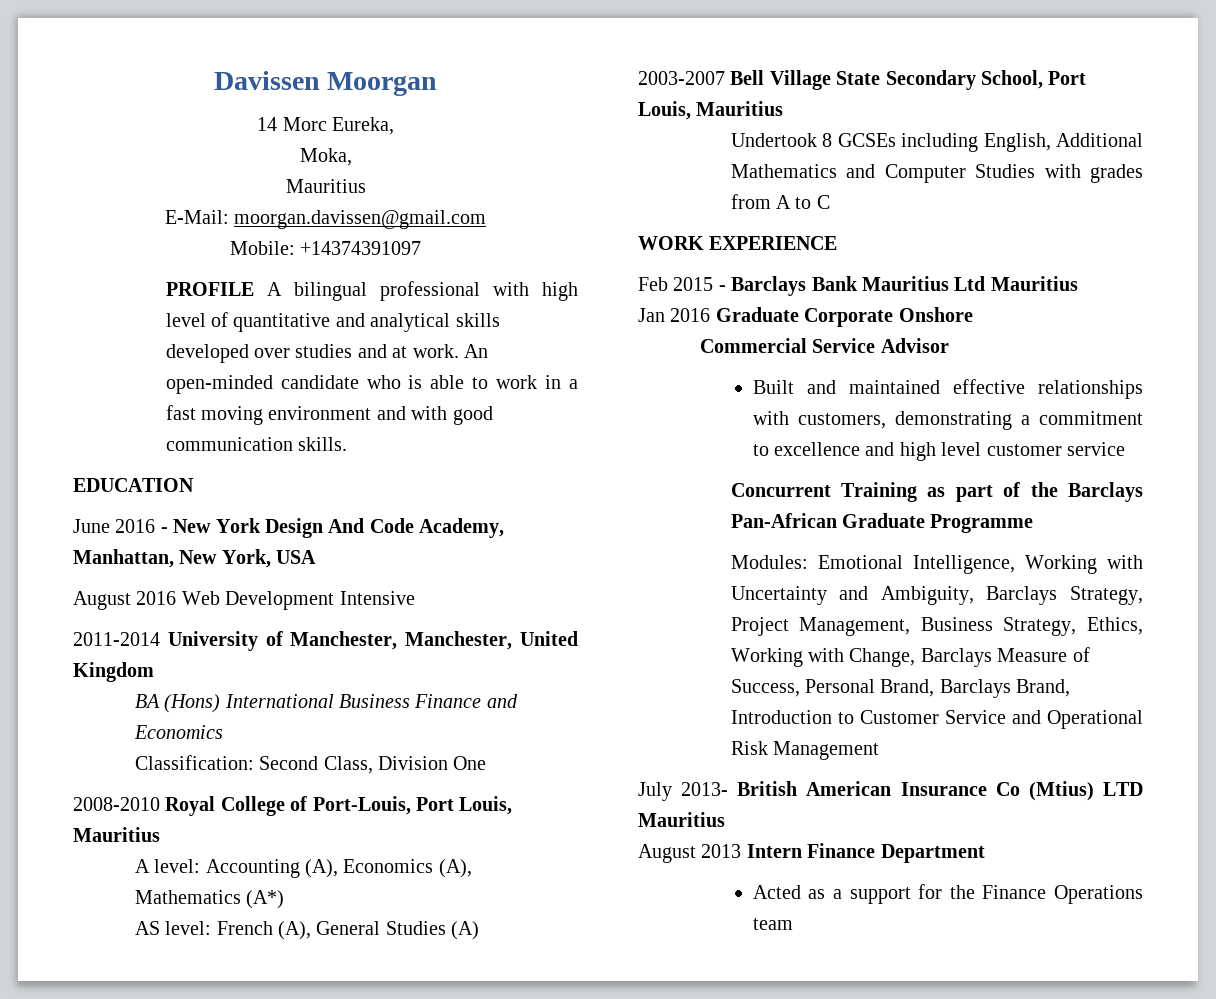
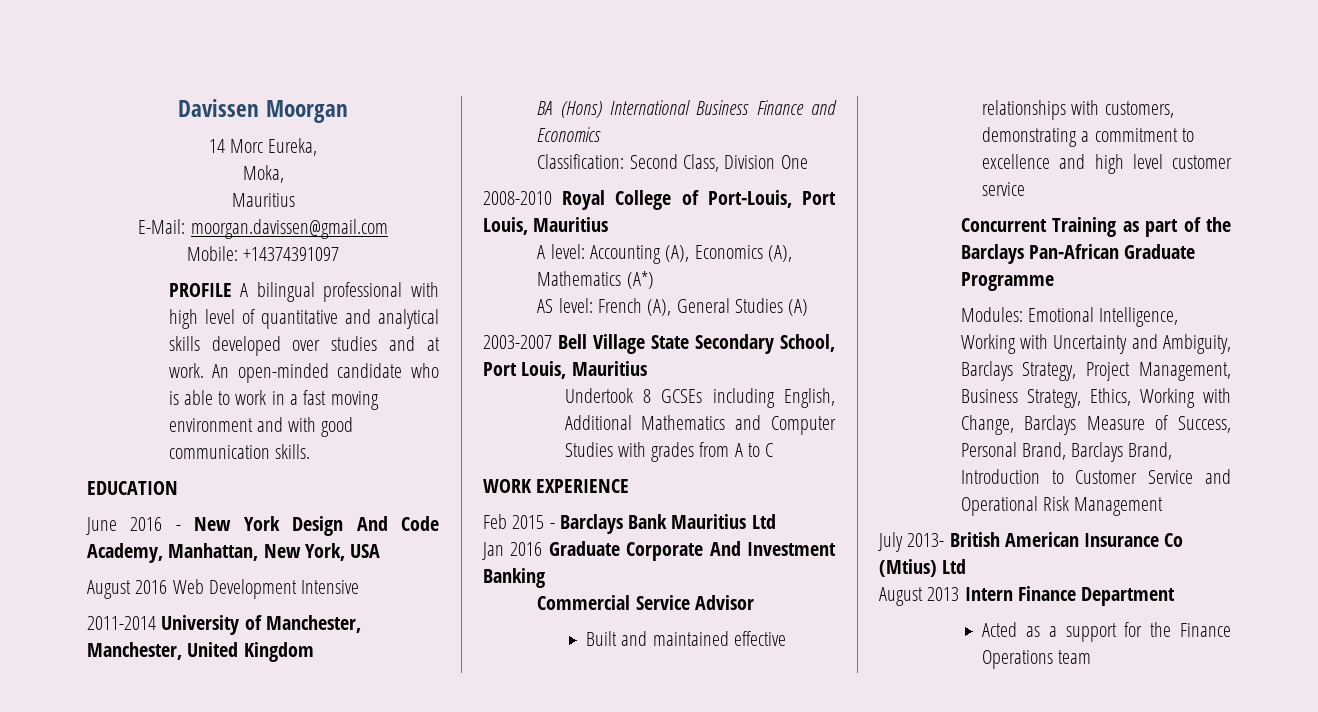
- Feb 2015 - Barclays Bank Mauritius Ltd Mauritius
+ Feb 2015 - Barclays Bank Mauritius Ltd
- Jan 2016 Graduate Corporate Onshore
+ Jan 2016 Graduate Corporate And Investment Banking
- July 2013- British American Insurance Co (Mtius) LTD Mauritius
+ July 2013- British American Insurance Co (Mtius) Ltd

